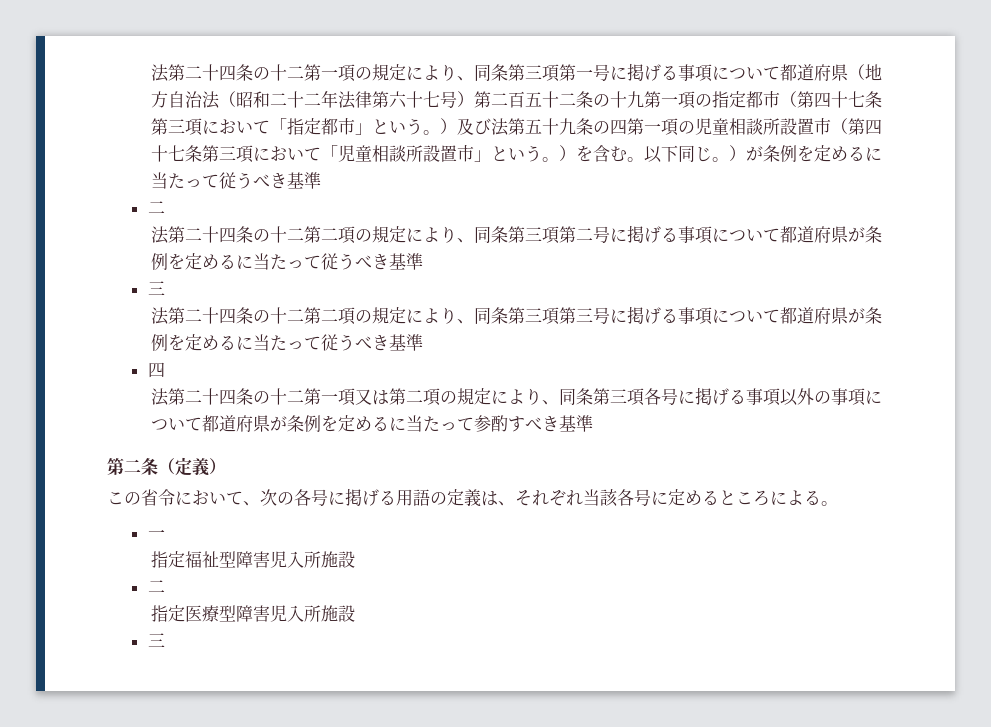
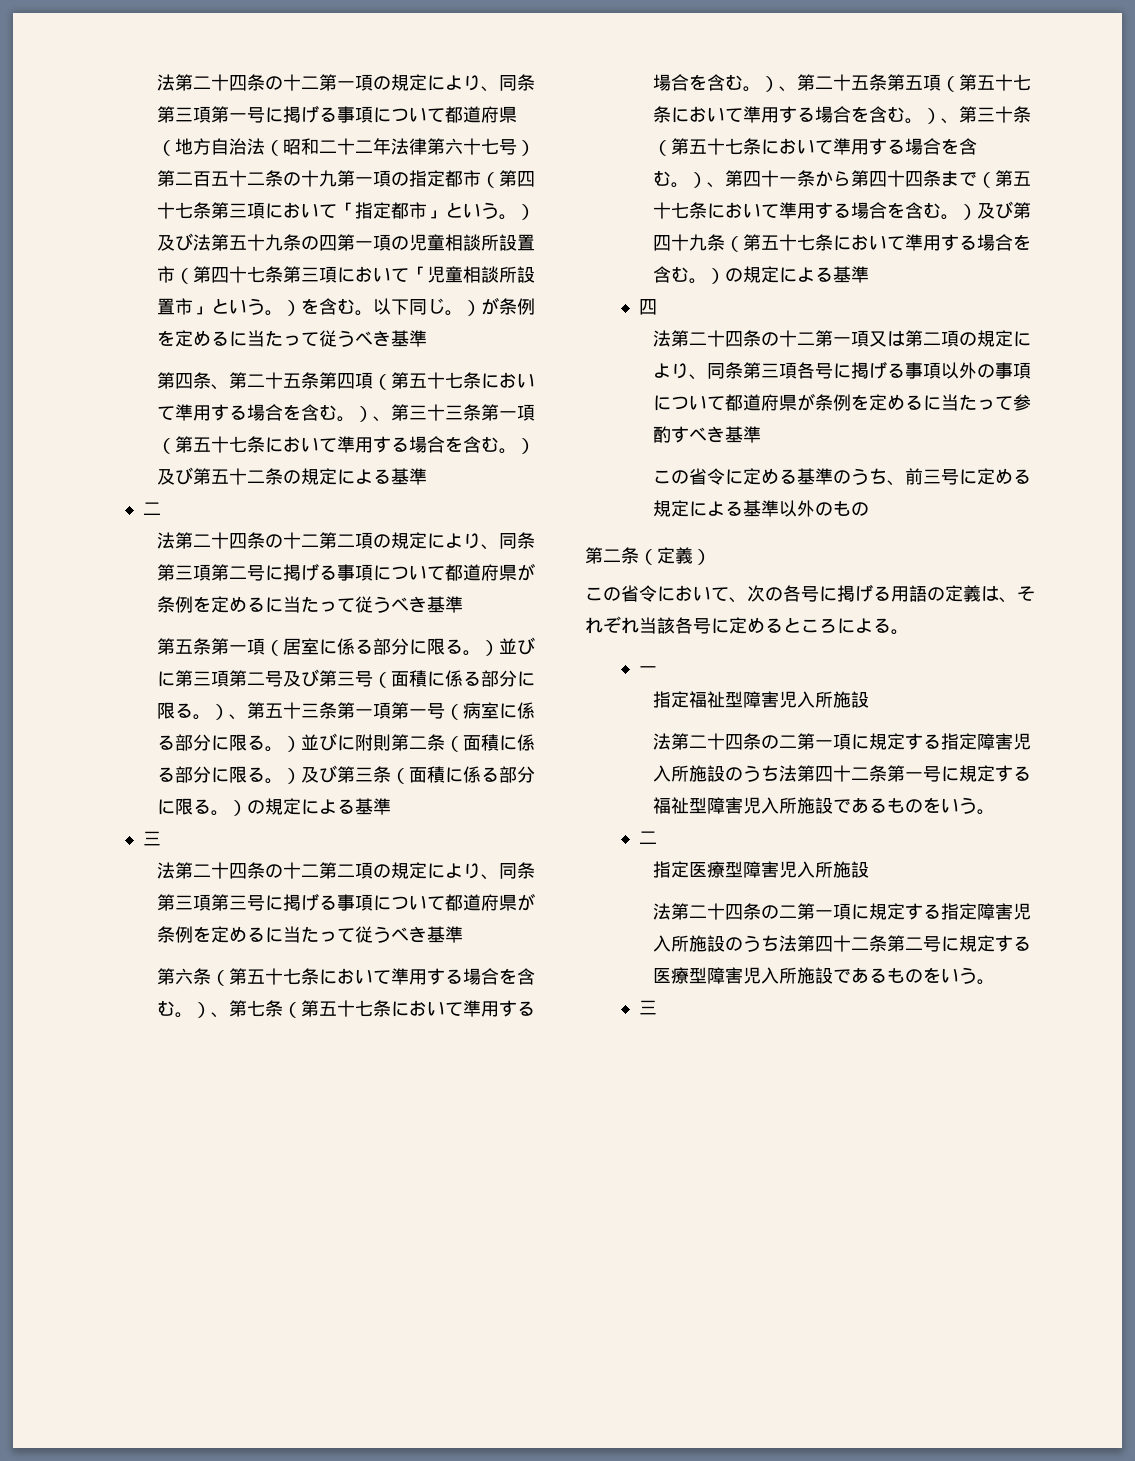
+ 第四条、第二十五条第四項（第五十七条において準用する場合を含む。）、第三十三条第一項（第五十七条において準用する場合を含む。）及び第五十二条の規定による基準
+ 第五条第一項（居室に係る部分に限る。）並びに第三項第二号及び第三号（面積に係る部分に限る。）、第五十三条第一項第一号（病室に係る部分に限る。）並びに附則第二条（面積に係る部分に限る。）及び第三条（面積に係る部分に限る。）の規定による基準
+ 第六条（第五十七条において準用する場合を含む。）、第七条（第五十七条において準用する場合を含む。）、第二十五条第五項（第五十七条において準用する場合を含む。）、第三十条（第五十七条において準用する場合を含む。）、第四十一条から第四十四条まで（第五十七条において準用する場合を含む。）及び第四十九条（第五十七条において準用する場合を含む。）の規定による基準
+ この省令に定める基準のうち、前三号に定める規定による基準以外のもの
+ 法第二十四条の二第一項に規定する指定障害児入所施設のうち法第四十二条第一号に規定する福祉型障害児入所施設であるものをいう。
+ 法第二十四条の二第一項に規定する指定障害児入所施設のうち法第四十二条第二号に規定する医療型障害児入所施設であるものをいう。

